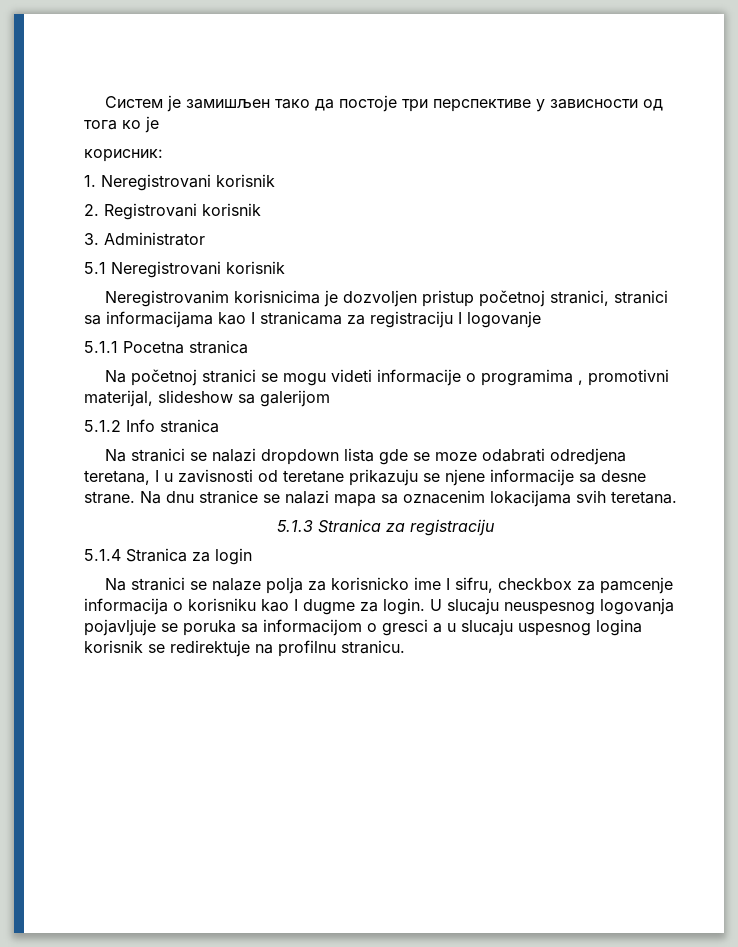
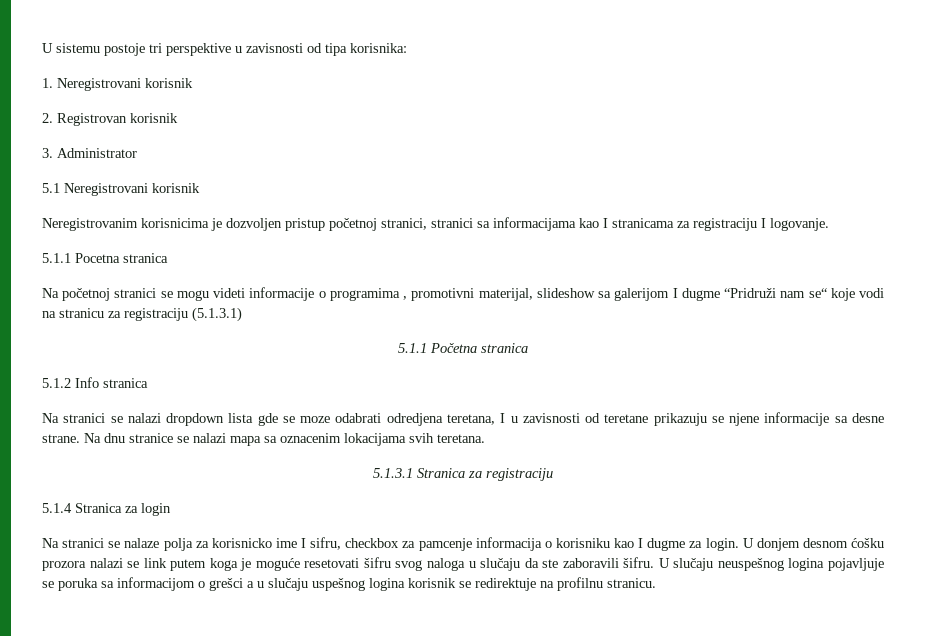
- Систем је замишљен тако да постоје три перспективе у зависности од тога ко је
- корисник:
+ U sistemu postoje tri perspektive u zavisnosti od tipa korisnika:
- 2. Registrovani korisnik
+ 2. Registrovan korisnik
- Neregistrovanim korisnicima je dozvoljen pristup početnoj stranici, stranici sa informacijama kao I stranicama za registraciju I logovanje
+ Neregistrovanim korisnicima je dozvoljen pristup početnoj stranici, stranici sa informacijama kao I stranicama za registraciju I logovanje.
- Na početnoj stranici se mogu videti informacije o programima , promotivni materijal, slideshow sa galerijom
+ Na početnoj stranici se mogu videti informacije o programima , promotivni materijal, slideshow sa galerijom I dugme “Pridruži nam se“ koje vodi na stranicu za registraciju (5.1.3.1)
+ 5.1.1 Početna stranica
- 5.1.3 Stranica za registraciju
+ 5.1.3.1 Stranica za registraciju
- U slucaju neuspesnog logovanja pojavljuje se poruka sa informacijom o gresci a u slucaju uspesnog logina korisnik se redirektuje na profilnu stranicu.
+ U donjem desnom ćošku prozora nalazi se link putem koga je moguće resetovati šifru svog naloga u slučaju da ste zaboravili šifru. U slučaju neuspešnog logina pojavljuje se poruka sa informacijom o grešci a u slučaju uspešnog logina korisnik se redirektuje na profilnu stranicu.

